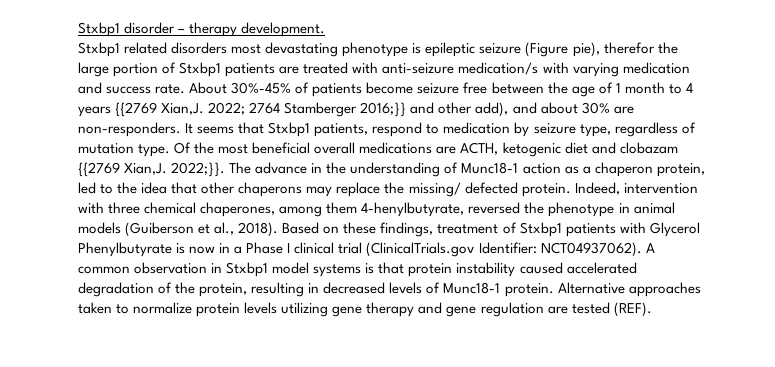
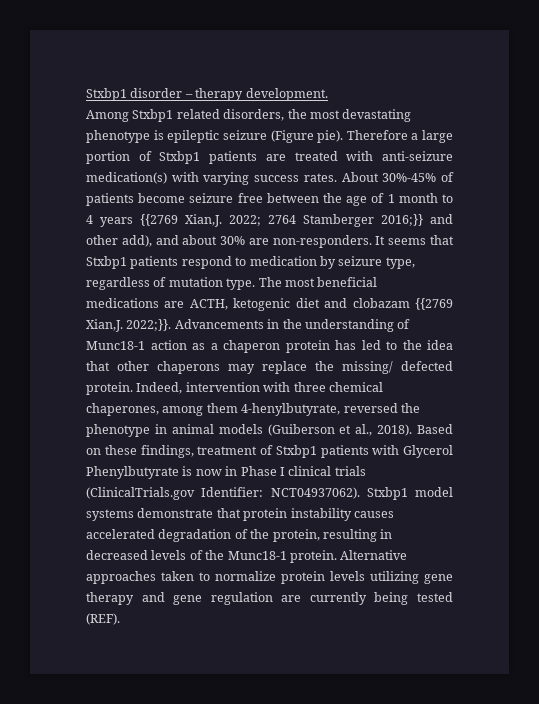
- Stxbp1 related disorders most devastating phenotype is epileptic seizure (Figure pie), therefor the large portion of Stxbp1 patients are treated with anti-seizure medication/s with varying medication and success rate.
+ Among Stxbp1 related disorders, the most devastating phenotype is epileptic seizure (Figure pie). Therefore a large portion of Stxbp1 patients are treated with anti-seizure medication(s) with varying success rates.
- It seems that Stxbp1 patients, respond to medication by seizure type, regardless of mutation type.
+ It seems that Stxbp1 patients respond to medication by seizure type, regardless of mutation type.
- Of the most beneficial overall medications are ACTH, ketogenic diet and clobazam {{2769 Xian,J.
+ The most beneficial medications are ACTH, ketogenic diet and clobazam {{2769 Xian,J.
- The advance in the understanding of Munc18-1 action as a chaperon protein, led to the idea that other chaperons may replace the missing/ defected protein.
+ Advancements in the understanding of Munc18-1 action as a chaperon protein has led to the idea that other chaperons may replace the missing/ defected protein.
- Based on these findings, treatment of Stxbp1 patients with Glycerol Phenylbutyrate is now in a Phase I clinical trial (ClinicalTrials.gov Identifier: NCT04937062).
+ Based on these findings, treatment of Stxbp1 patients with Glycerol Phenylbutyrate is now in Phase I clinical trials (ClinicalTrials.gov Identifier: NCT04937062).
- A common observation in Stxbp1 model systems is that protein instability caused accelerated degradation of the protein, resulting in decreased levels of Munc18-1 protein.
+ Stxbp1 model systems demonstrate that protein instability causes accelerated degradation of the protein, resulting in decreased levels of the Munc18-1 protein.
- Alternative approaches taken to normalize protein levels utilizing gene therapy and gene regulation are tested (REF).
+ Alternative approaches taken to normalize protein levels utilizing gene therapy and gene regulation are currently being tested (REF).

